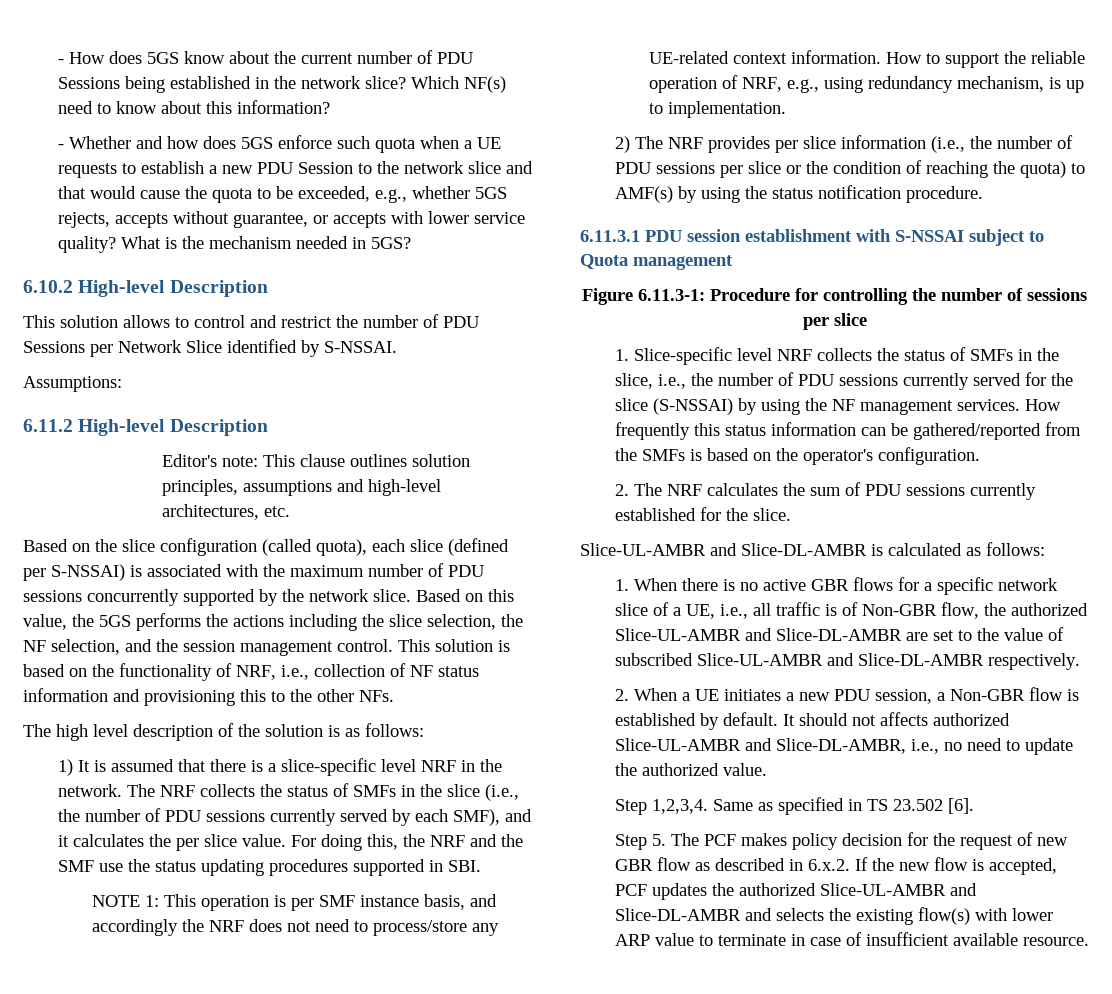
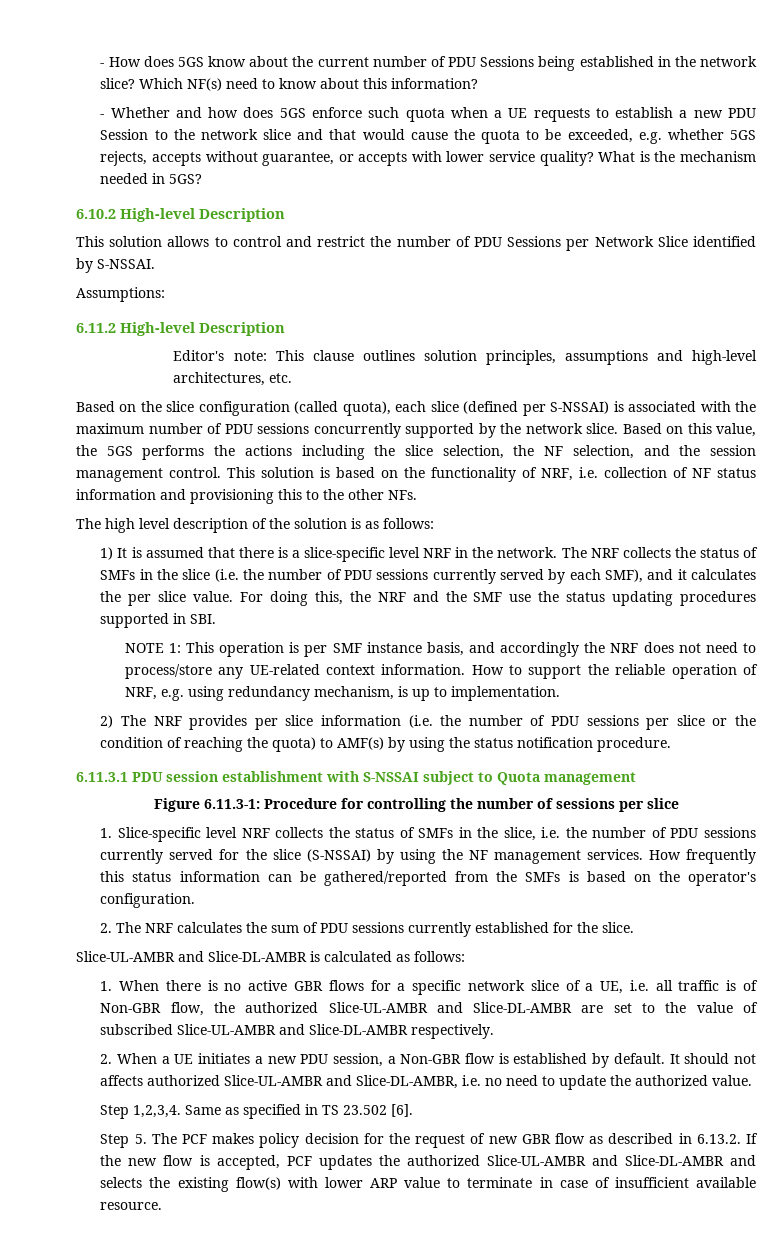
- - Whether and how does 5GS enforce such quota when a UE requests to establish a new PDU Session to the network slice and that would cause the quota to be exceeded, e.g., whether 5GS rejects, accepts without guarantee, or accepts with lower service quality?
+ - Whether and how does 5GS enforce such quota when a UE requests to establish a new PDU Session to the network slice and that would cause the quota to be exceeded, e.g. whether 5GS rejects, accepts without guarantee, or accepts with lower service quality?
- This solution is based on the functionality of NRF, i.e., collection of NF status information and provisioning this to the other NFs.
+ This solution is based on the functionality of NRF, i.e. collection of NF status information and provisioning this to the other NFs.
- The NRF collects the status of SMFs in the slice (i.e., the number of PDU sessions currently served by each SMF), and it calculates the per slice value.
+ The NRF collects the status of SMFs in the slice (i.e. the number of PDU sessions currently served by each SMF), and it calculates the per slice value.
- How to support the reliable operation of NRF, e.g., using redundancy mechanism, is up to implementation.
+ How to support the reliable operation of NRF, e.g. using redundancy mechanism, is up to implementation.
- 2) The NRF provides per slice information (i.e., the number of PDU sessions per slice or the condition of reaching the quota) to AMF(s) by using the status notification procedure.
+ 2) The NRF provides per slice information (i.e. the number of PDU sessions per slice or the condition of reaching the quota) to AMF(s) by using the status notification procedure.
- 1. Slice-specific level NRF collects the status of SMFs in the slice, i.e., the number of PDU sessions currently served for the slice (S-NSSAI) by using the NF management services.
+ 1. Slice-specific level NRF collects the status of SMFs in the slice, i.e. the number of PDU sessions currently served for the slice (S-NSSAI) by using the NF management services.
- 1. When there is no active GBR flows for a specific network slice of a UE, i.e., all traffic is of Non-GBR flow, the authorized Slice-UL-AMBR and Slice-DL-AMBR are set to the value of subscribed Slice-UL-AMBR and Slice-DL-AMBR respectively.
+ 1. When there is no active GBR flows for a specific network slice of a UE, i.e. all traffic is of Non-GBR flow, the authorized Slice-UL-AMBR and Slice-DL-AMBR are set to the value of subscribed Slice-UL-AMBR and Slice-DL-AMBR respectively.
- It should not affects authorized Slice-UL-AMBR and Slice-DL-AMBR, i.e., no need to update the authorized value.
+ It should not affects authorized Slice-UL-AMBR and Slice-DL-AMBR, i.e. no need to update the authorized value.
- Step 5. The PCF makes policy decision for the request of new GBR flow as described in 6.x.2. If the new flow is accepted, PCF updates the authorized Slice-UL-AMBR and Slice-DL-AMBR and selects the existing flow(s) with lower ARP value to terminate in case of insufficient available resource.
+ Step 5. The PCF makes policy decision for the request of new GBR flow as described in 6.13.2. If the new flow is accepted, PCF updates the authorized Slice-UL-AMBR and Slice-DL-AMBR and selects the existing flow(s) with lower ARP value to terminate in case of insufficient available resource.

